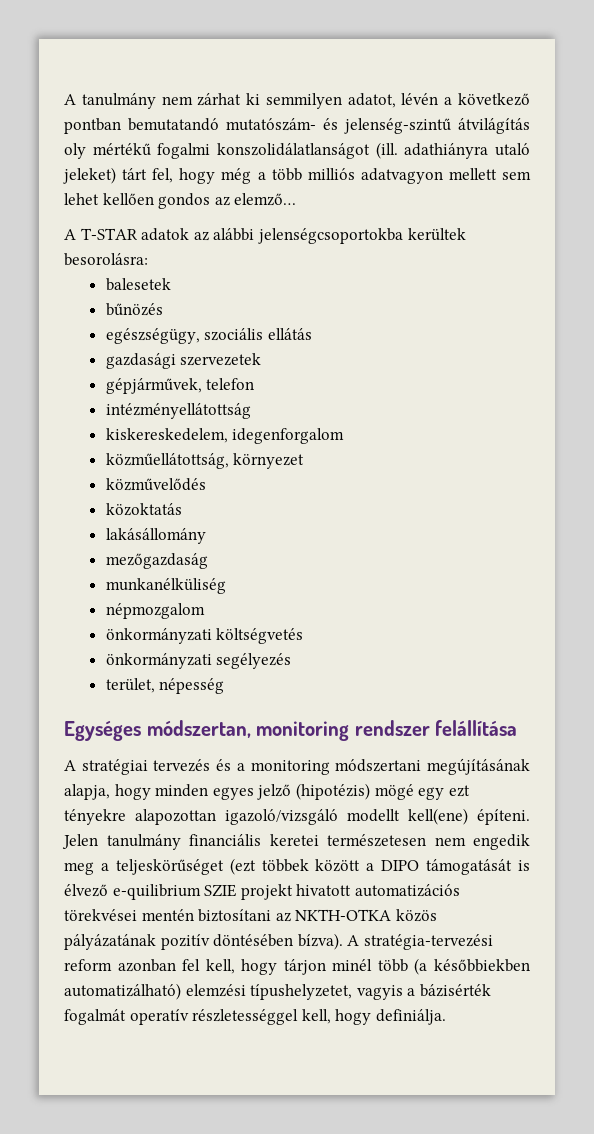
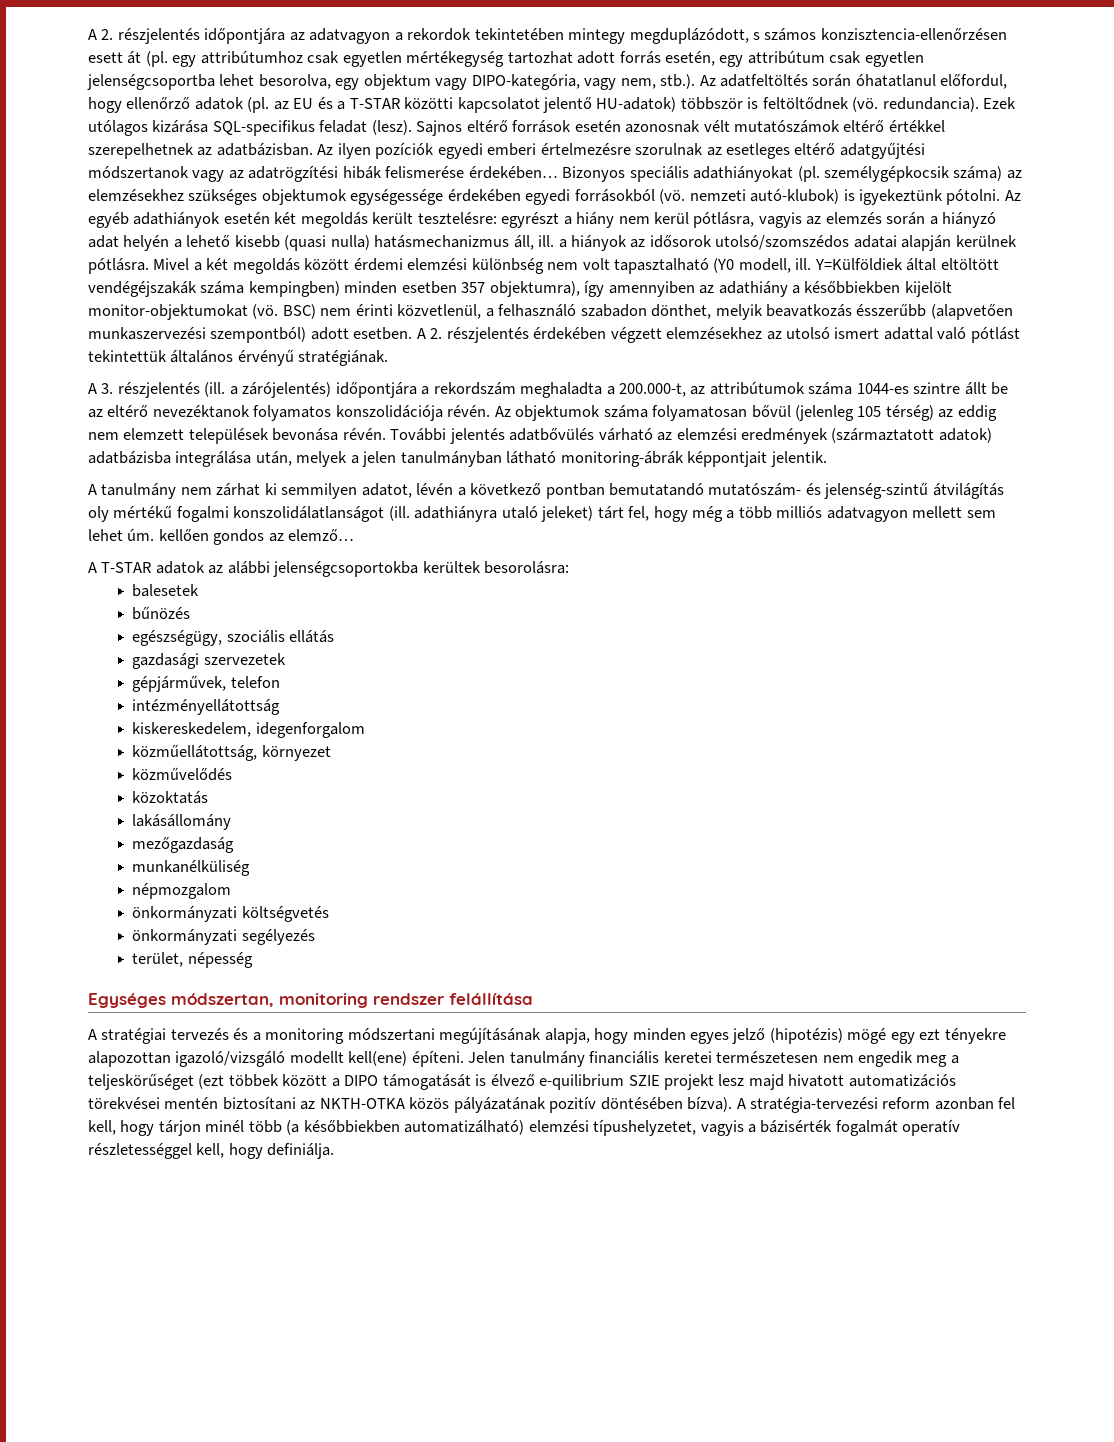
- A tanulmány nem zárhat ki semmilyen adatot, lévén a következő pontban bemutatandó mutatószám- és jelenség-szintű átvilágítás oly mértékű fogalmi konszolidálatlanságot (ill. adathiányra utaló jeleket) tárt fel, hogy még a több milliós adatvagyon mellett sem lehet kellően gondos az elemző…
+ A 2. részjelentés időpontjára az adatvagyon a rekordok tekintetében mintegy megduplázódott, s számos konzisztencia-ellenőrzésen esett át (pl. egy attribútumhoz csak egyetlen mértékegység tartozhat adott forrás esetén, egy attribútum csak egyetlen jelenségcsoportba lehet besorolva, egy objektum vagy DIPO-kategória, vagy nem, stb.). Az adatfeltöltés során óhatatlanul előfordul, hogy ellenőrző adatok (pl. az EU és a T-STAR közötti kapcsolatot jelentő HU-adatok) többször is feltöltődnek (vö. redundancia). Ezek utólagos kizárása SQL-specifikus feladat (lesz). Sajnos eltérő források esetén azonosnak vélt mutatószámok eltérő értékkel szerepelhetnek az adatbázisban. Az ilyen pozíciók egyedi emberi értelmezésre szorulnak az esetleges eltérő adatgyűjtési módszertanok vagy az adatrögzítési hibák felismerése érdekében… Bizonyos speciális adathiányokat (pl. személygépkocsik száma) az elemzésekhez szükséges objektumok egységessége érdekében egyedi forrásokból (vö. nemzeti autó-klubok) is igyekeztünk pótolni. Az egyéb adathiányok esetén két megoldás került tesztelésre: egyrészt a hiány nem kerül pótlásra, vagyis az elemzés során a hiányzó adat helyén a lehető kisebb (quasi nulla) hatásmechanizmus áll, ill. a hiányok az idősorok utolsó/szomszédos adatai alapján kerülnek pótlásra. Mivel a két megoldás között érdemi elemzési különbség nem volt tapasztalható (Y0 modell, ill. Y=Külföldiek által eltöltött vendégéjszakák száma kempingben) minden esetben 357 objektumra), így amennyiben az adathiány a későbbiekben kijelölt monitor-objektumokat (vö. BSC) nem érinti közvetlenül, a felhasználó szabadon dönthet, melyik beavatkozás ésszerűbb (alapvetően munkaszervezési szempontból) adott esetben. A 2. részjelentés érdekében végzett elemzésekhez az utolsó ismert adattal való pótlást tekintettük általános érvényű stratégiának.
+ A 3. részjelentés (ill. a zárójelentés) időpontjára a rekordszám meghaladta a 200.000-t, az attribútumok száma 1044-es szintre állt be az eltérő nevezéktanok folyamatos konszolidációja révén. Az objektumok száma folyamatosan bővül (jelenleg 105 térség) az eddig nem elemzett települések bevonása révén. További jelentés adatbővülés várható az elemzési eredmények (származtatott adatok) adatbázisba integrálása után, melyek a jelen tanulmányban látható monitoring-ábrák képpontjait jelentik.
+ A tanulmány nem zárhat ki semmilyen adatot, lévén a következő pontban bemutatandó mutatószám- és jelenség-szintű átvilágítás oly mértékű fogalmi konszolidálatlanságot (ill. adathiányra utaló jeleket) tárt fel, hogy még a több milliós adatvagyon mellett sem lehet úm. kellően gondos az elemző…
- Jelen tanulmány financiális keretei természetesen nem engedik meg a teljeskörűséget (ezt többek között a DIPO támogatását is élvező e-quilibrium SZIE projekt hivatott automatizációs törekvései mentén biztosítani az NKTH-OTKA közös pályázatának pozitív döntésében bízva).
+ Jelen tanulmány financiális keretei természetesen nem engedik meg a teljeskörűséget (ezt többek között a DIPO támogatását is élvező e-quilibrium SZIE projekt lesz majd hivatott automatizációs törekvései mentén biztosítani az NKTH-OTKA közös pályázatának pozitív döntésében bízva).

